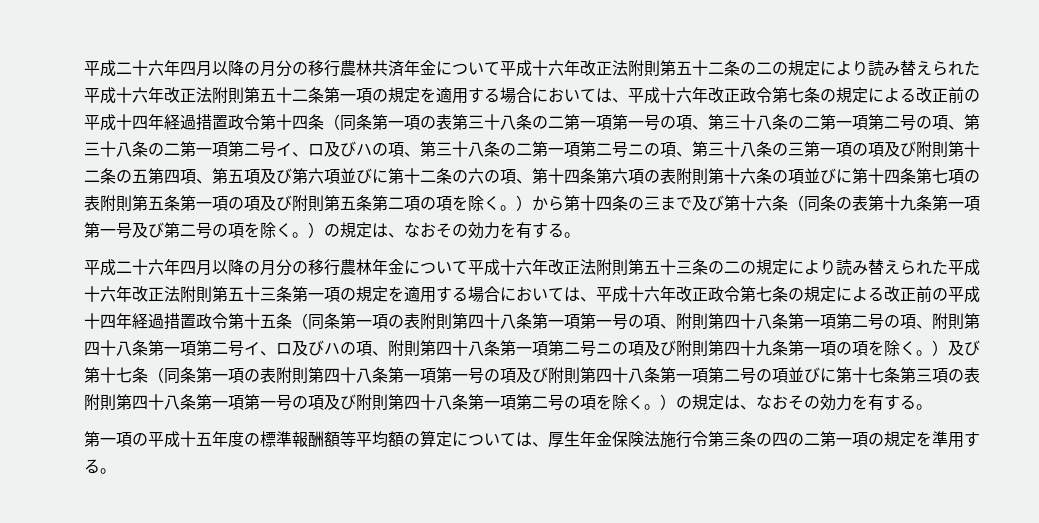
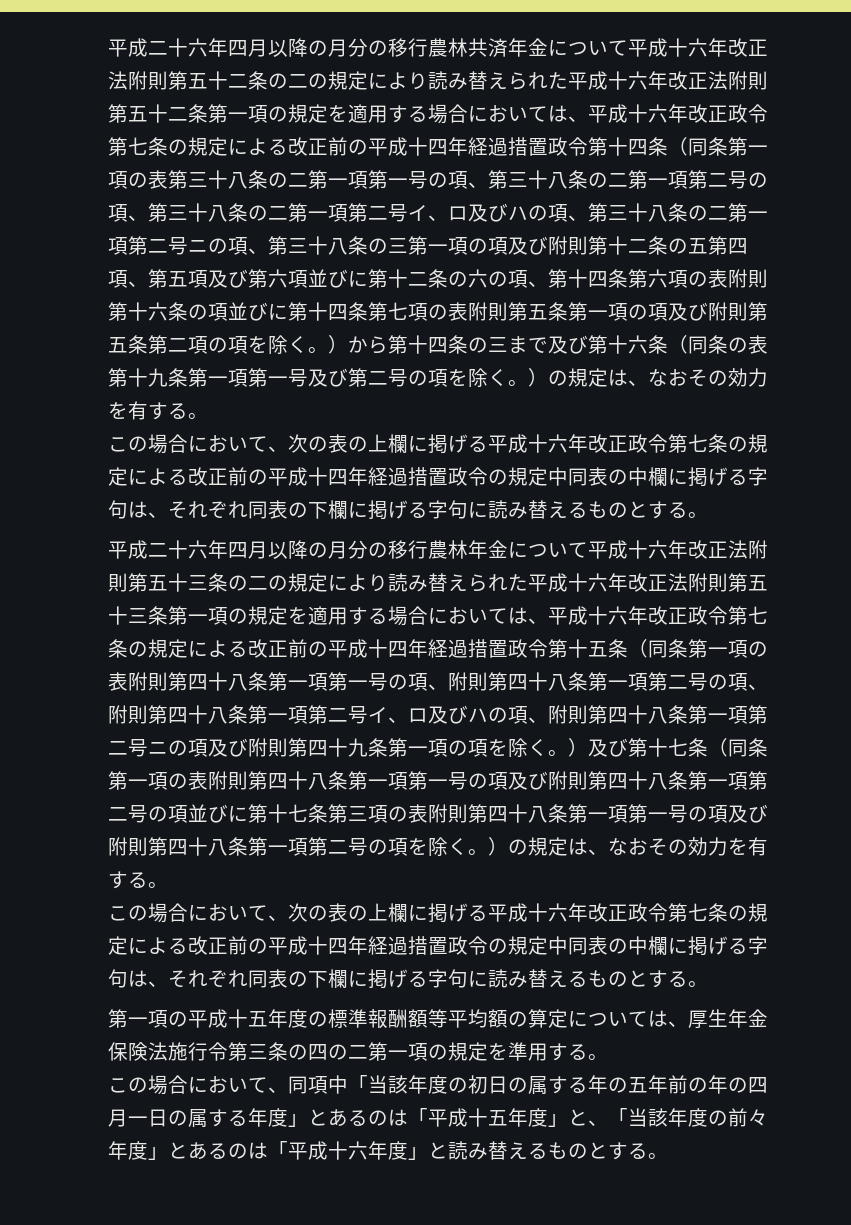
  平成二十六年四月以降の月分の移行農林共済年金について平成十六年改正法附則第五十二条の二の規定により読み替えられた平成十六年改正法附則第五十二条第一項の規定を適用する場合においては、平成十六年改正政令第七条の規定による改正前の平成十四年経過措置政令第十四条（同条第一項の表第三十八条の二第一項第一号の項、第三十八条の二第一項第二号の項、第三十八条の二第一項第二号イ、ロ及びハの項、第三十八条の二第一項第二号ニの項、第三十八条の三第一項の項及び附則第十二条の五第四項、第五項及び第六項並びに第十二条の六の項、第十四条第六項の表附則第十六条の項並びに第十四条第七項の表附則第五条第一項の項及び附則第五条第二項の項を除く。）から第十四条の三まで及び第十六条（同条の表第十九条第一項第一号及び第二号の項を除く。）の規定は、なおその効力を有する。
+ この場合において、次の表の上欄に掲げる平成十六年改正政令第七条の規定による改正前の平成十四年経過措置政令の規定中同表の中欄に掲げる字句は、それぞれ同表の下欄に掲げる字句に読み替えるものとする。
  平成二十六年四月以降の月分の移行農林年金について平成十六年改正法附則第五十三条の二の規定により読み替えられた平成十六年改正法附則第五十三条第一項の規定を適用する場合においては、平成十六年改正政令第七条の規定による改正前の平成十四年経過措置政令第十五条（同条第一項の表附則第四十八条第一項第一号の項、附則第四十八条第一項第二号の項、附則第四十八条第一項第二号イ、ロ及びハの項、附則第四十八条第一項第二号ニの項及び附則第四十九条第一項の項を除く。）及び第十七条（同条第一項の表附則第四十八条第一項第一号の項及び附則第四十八条第一項第二号の項並びに第十七条第三項の表附則第四十八条第一項第一号の項及び附則第四十八条第一項第二号の項を除く。）の規定は、なおその効力を有する。
+ この場合において、次の表の上欄に掲げる平成十六年改正政令第七条の規定による改正前の平成十四年経過措置政令の規定中同表の中欄に掲げる字句は、それぞれ同表の下欄に掲げる字句に読み替えるものとする。
+ この場合において、同項中「当該年度の初日の属する年の五年前の年の四月一日の属する年度」とあるのは「平成十五年度」と、「当該年度の前々年度」とあるのは「平成十六年度」と読み替えるものとする。

